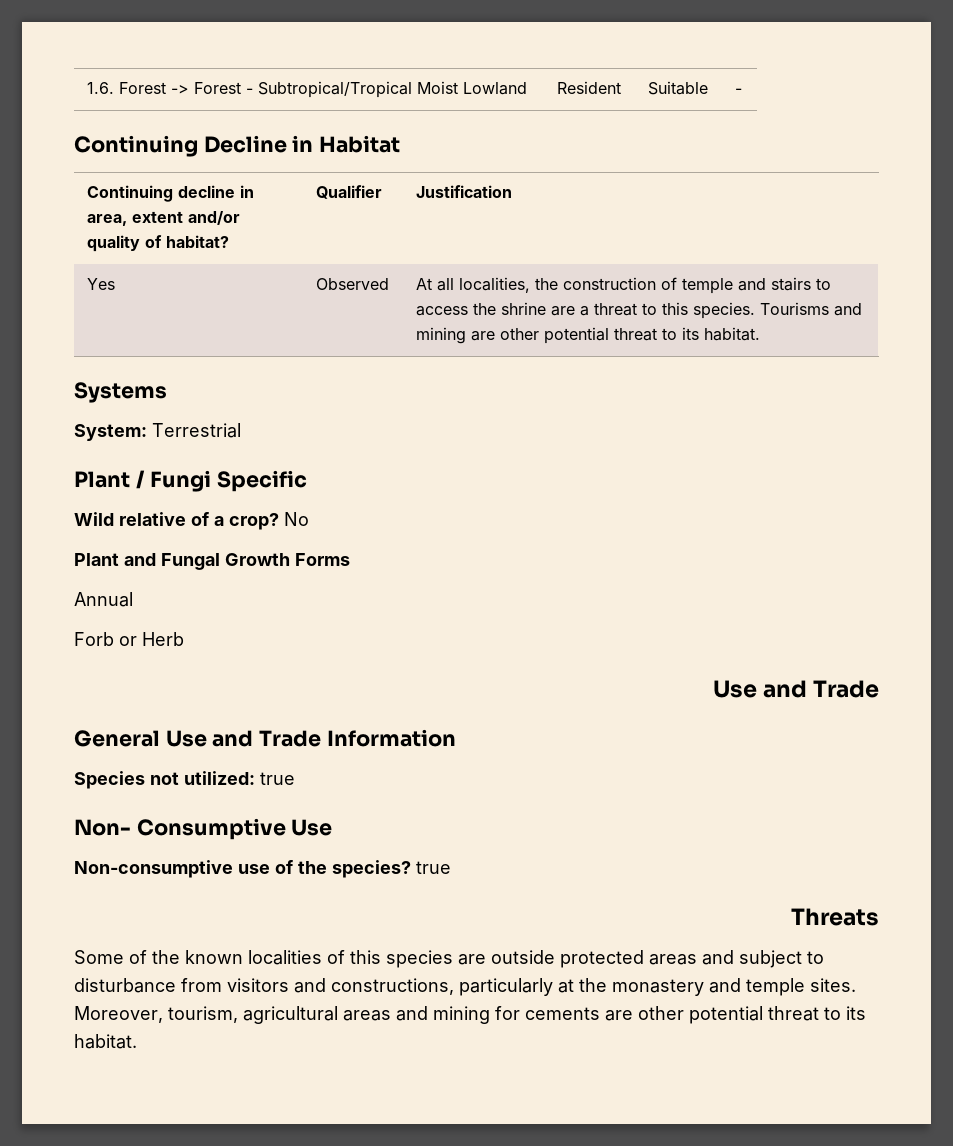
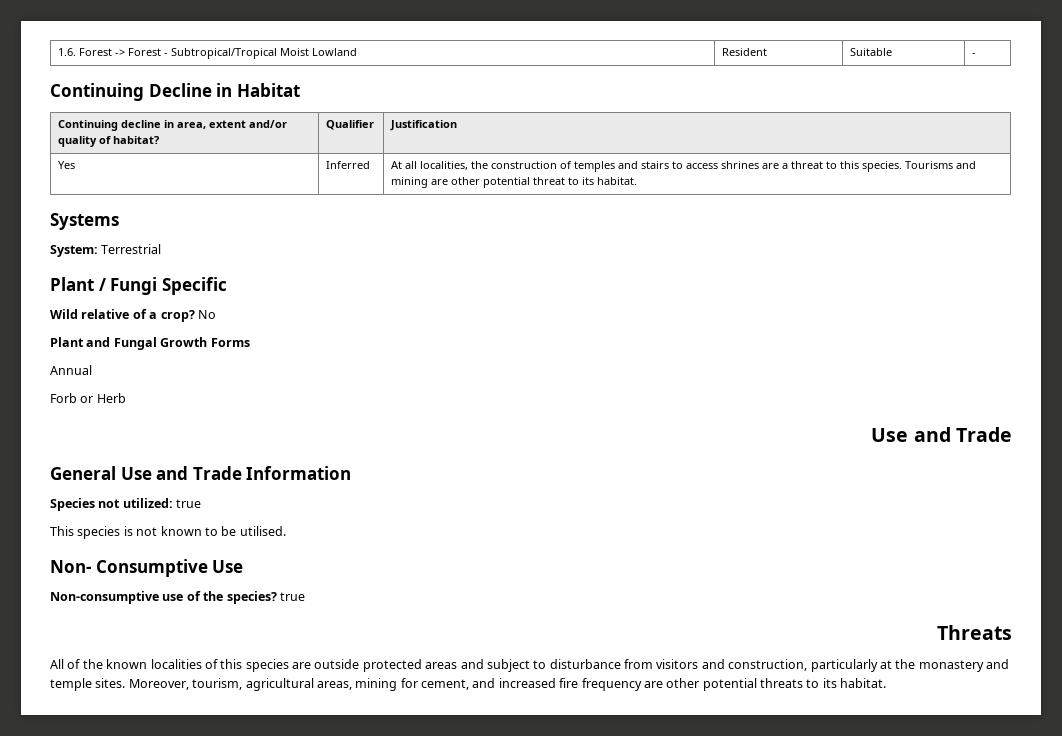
- Yes | Observed | At all localities, the construction of temple and stairs to access the shrine are a threat to this species. Tourisms and mining are other potential threat to its habitat.
+ Yes | Inferred | At all localities, the construction of temples and stairs to access shrines are a threat to this species. Tourisms and mining are other potential threat to its habitat.
+ This species is not known to be utilised.
- Some of the known localities of this species are outside protected areas and subject to disturbance from visitors and constructions, particularly at the monastery and temple sites.
+ All of the known localities of this species are outside protected areas and subject to disturbance from visitors and construction, particularly at the monastery and temple sites.
- Moreover, tourism, agricultural areas and mining for cements are other potential threat to its habitat.
+ Moreover, tourism, agricultural areas, mining for cement, and increased fire frequency are other potential threats to its habitat.

